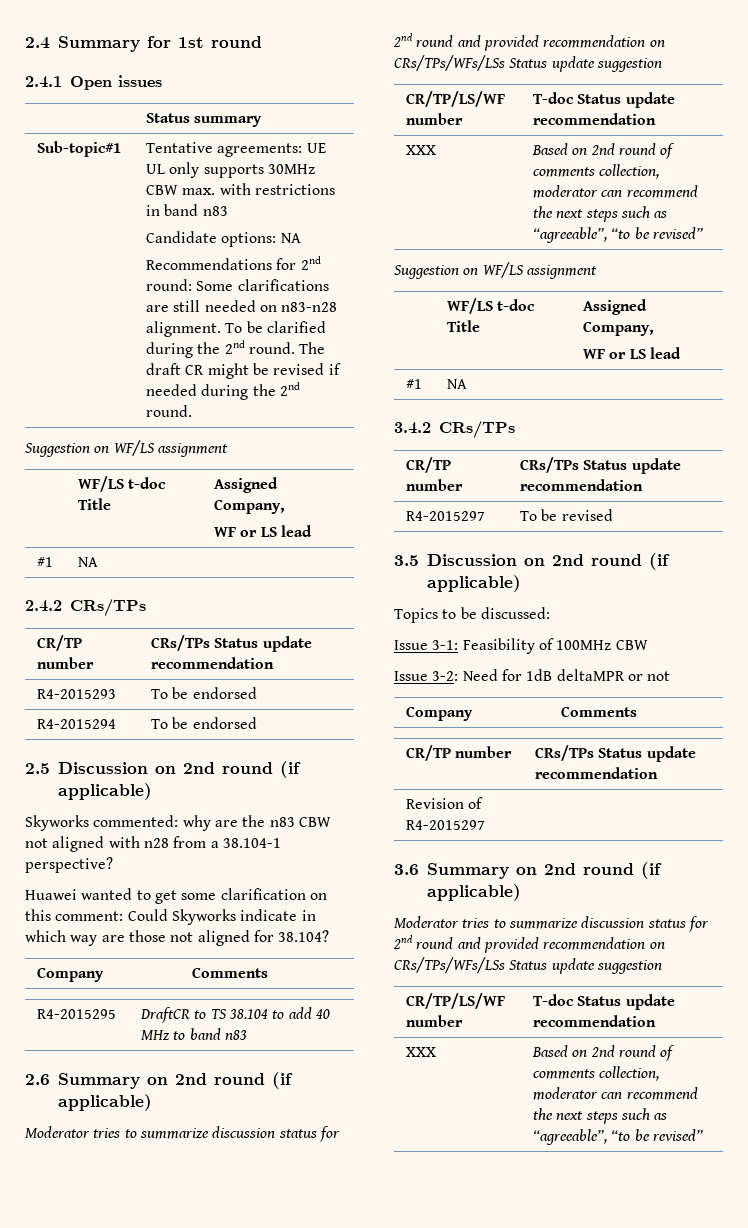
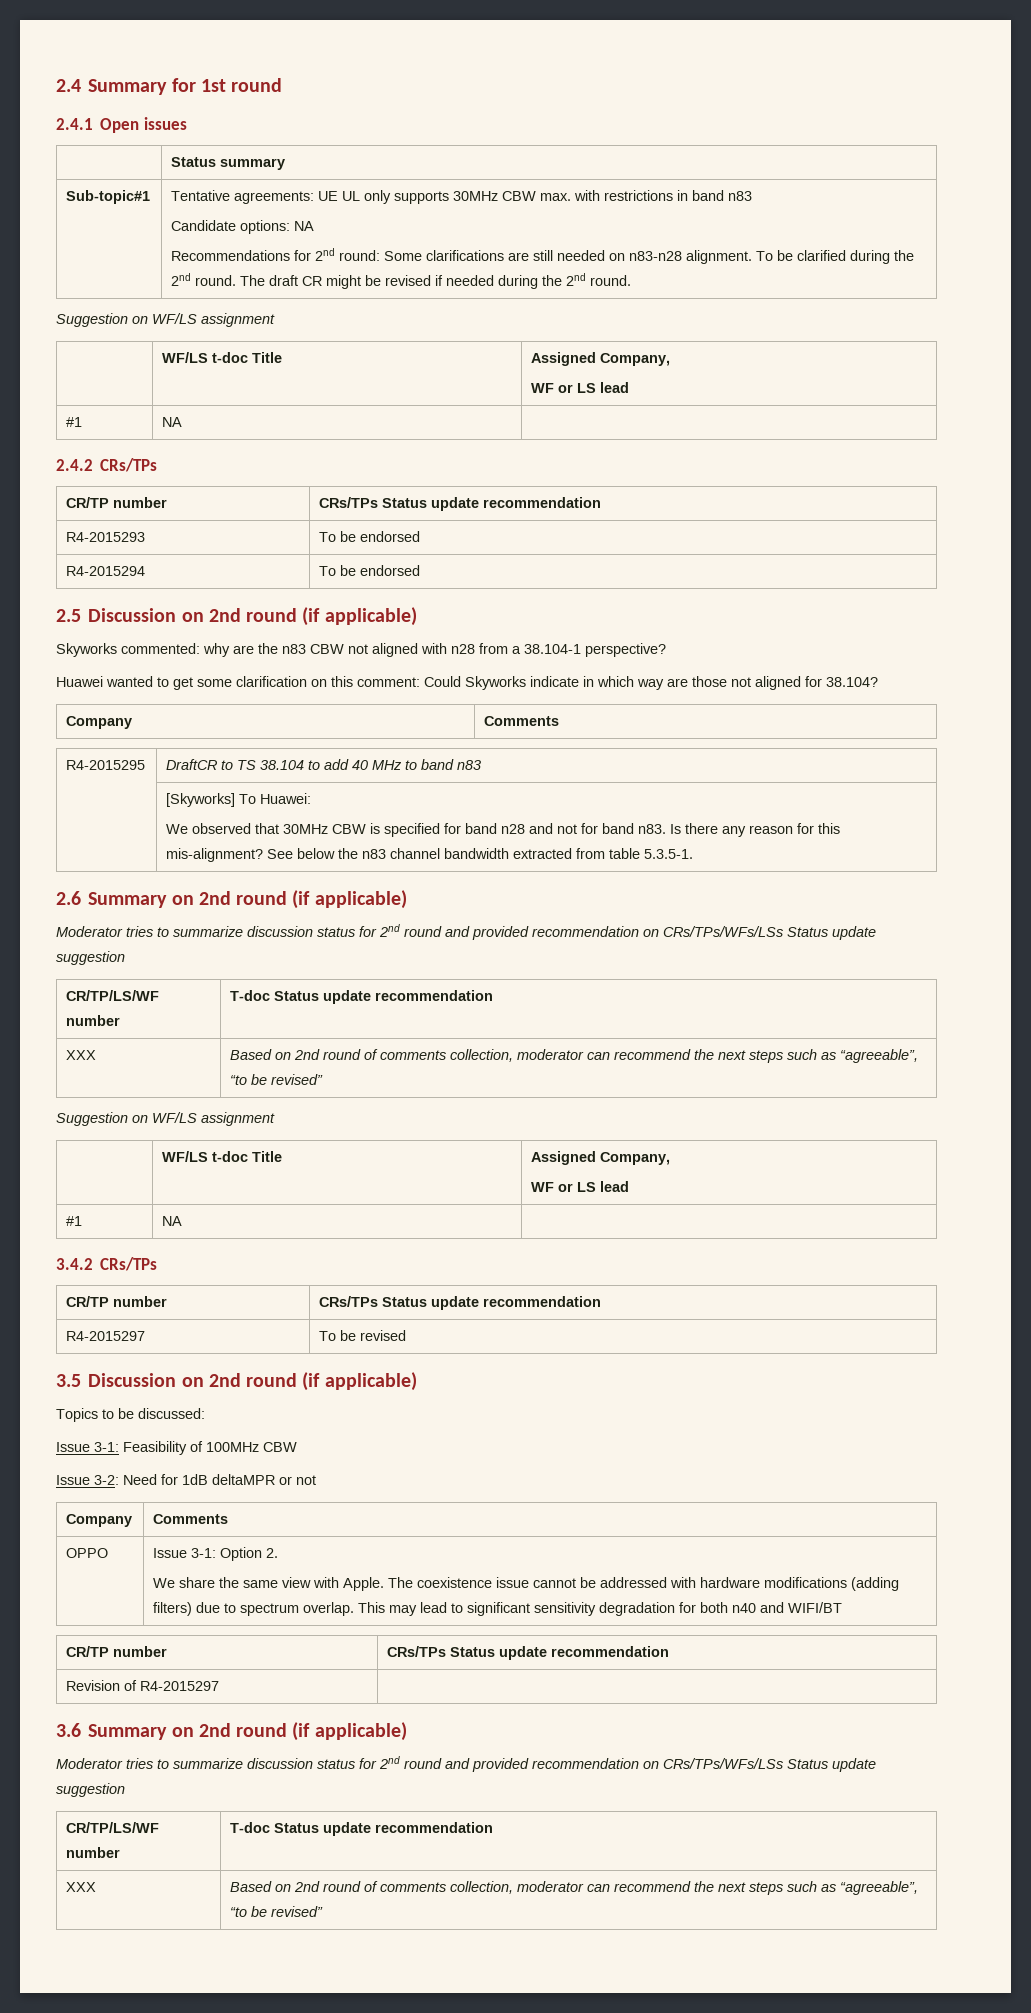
+ | [Skyworks] To Huawei:
+ We observed that 30MHz CBW is specified for band n28 and not for band n83. Is there any reason for this mis-alignment? See below the n83 channel bandwidth extracted from table 5.3.5-1.
+ OPPO | Issue 3-1: Option 2.
+ We share the same view with Apple. The coexistence issue cannot be addressed with hardware modifications (adding filters) due to spectrum overlap. This may lead to significant sensitivity degradation for both n40 and WIFI/BT

